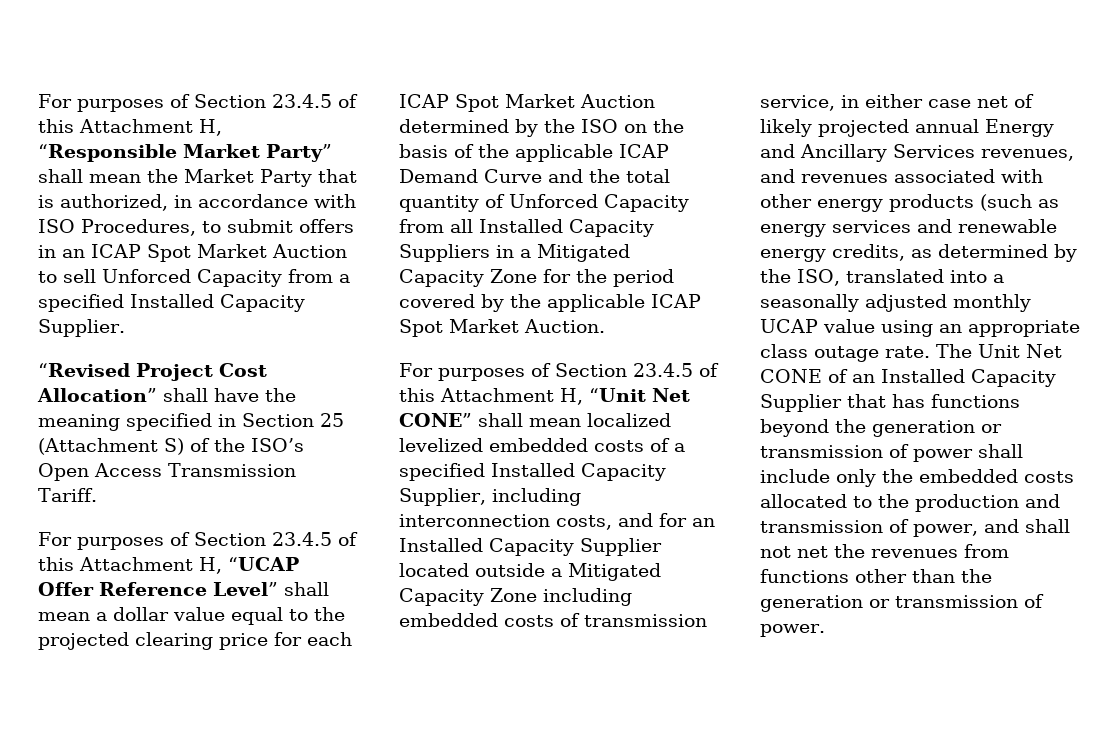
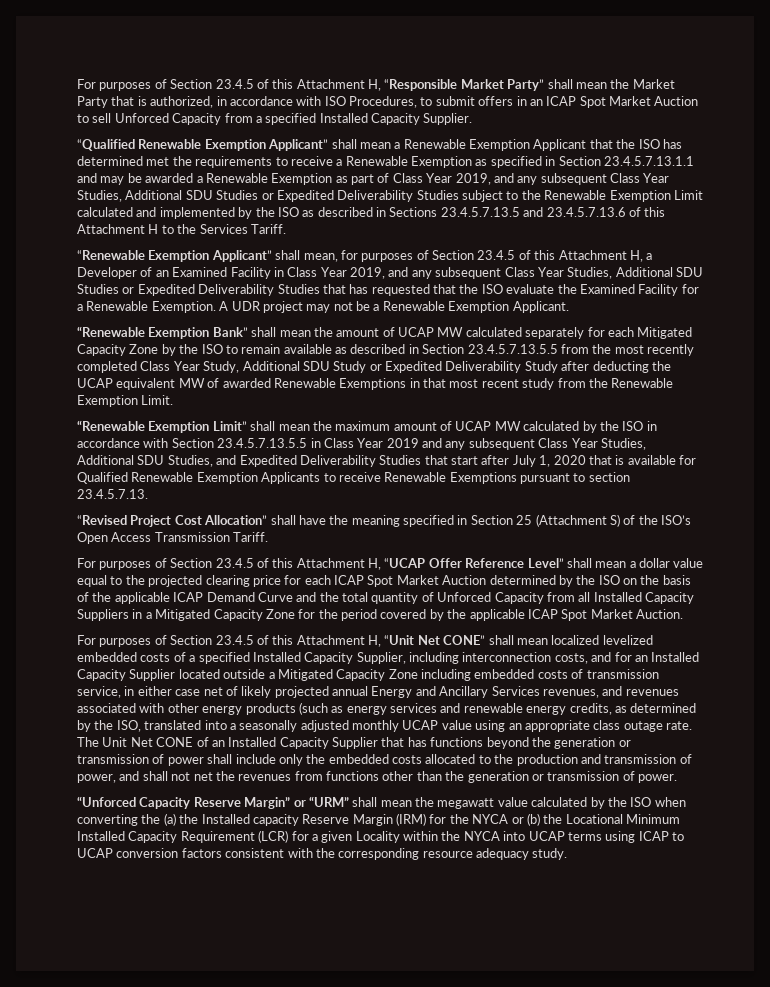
+ “Qualified Renewable Exemption Applicant” shall mean a Renewable Exemption Applicant that the ISO has determined met the requirements to receive a Renewable Exemption as specified in Section 23.4.5.7.13.1.1 and may be awarded a Renewable Exemption as part of Class Year 2019, and any subsequent Class Year Studies, Additional SDU Studies or Expedited Deliverability Studies subject to the Renewable Exemption Limit calculated and implemented by the ISO as described in Sections 23.4.5.7.13.5 and 23.4.5.7.13.6 of this Attachment H to the Services Tariff.
+ “Renewable Exemption Applicant” shall mean, for purposes of Section 23.4.5 of this Attachment H, a Developer of an Examined Facility in Class Year 2019, and any subsequent Class Year Studies, Additional SDU Studies or Expedited Deliverability Studies that has requested that the ISO evaluate the Examined Facility for a Renewable Exemption. A UDR project may not be a Renewable Exemption Applicant.
+ “Renewable Exemption Bank” shall mean the amount of UCAP MW calculated separately for each Mitigated Capacity Zone by the ISO to remain available as described in Section 23.4.5.7.13.5.5 from the most recently completed Class Year Study, Additional SDU Study or Expedited Deliverability Study after deducting the UCAP equivalent MW of awarded Renewable Exemptions in that most recent study from the Renewable Exemption Limit.
+ “Renewable Exemption Limit” shall mean the maximum amount of UCAP MW calculated by the ISO in accordance with Section 23.4.5.7.13.5.5 in Class Year 2019 and any subsequent Class Year Studies, Additional SDU Studies, and Expedited Deliverability Studies that start after July 1, 2020 that is available for Qualified Renewable Exemption Applicants to receive Renewable Exemptions pursuant to section 23.4.5.7.13.
+ “Unforced Capacity Reserve Margin” or “URM” shall mean the megawatt value calculated by the ISO when converting the (a) the Installed capacity Reserve Margin (IRM) for the NYCA or (b) the Locational Minimum Installed Capacity Requirement (LCR) for a given Locality within the NYCA into UCAP terms using ICAP to UCAP conversion factors consistent with the corresponding resource adequacy study.

